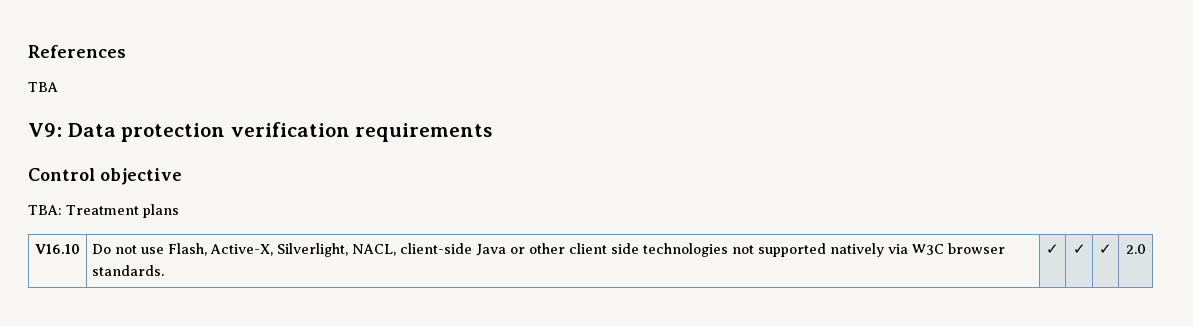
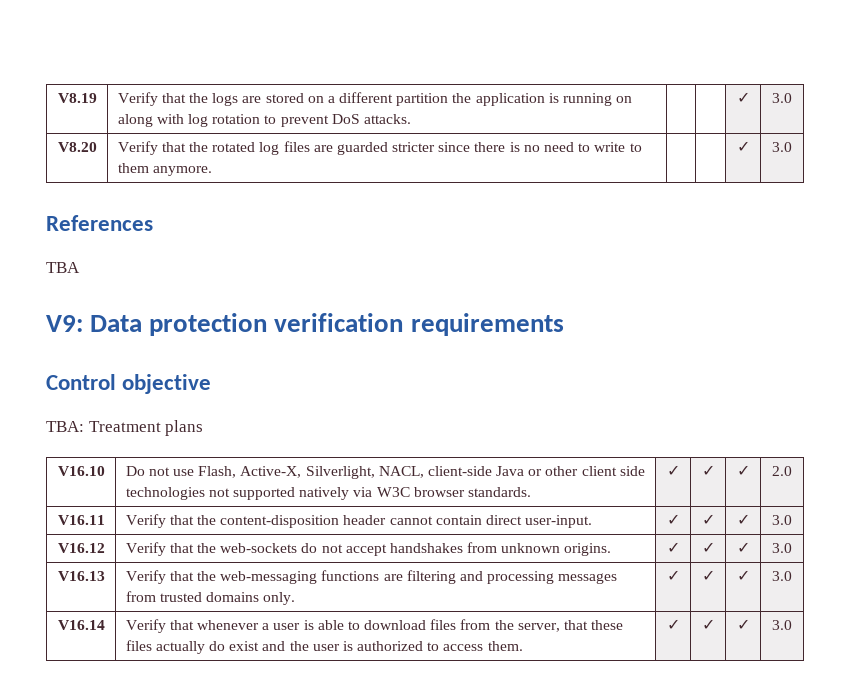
+ V8.19 | Verify that the logs are stored on a different partition the application is running on along with log rotation to prevent DoS attacks. | | | ✓ | 3.0
+ V8.20 | Verify that the rotated log files are guarded stricter since there is no need to write to them anymore. | | | ✓ | 3.0
+ V16.11 | Verify that the content-disposition header cannot contain direct user-input. | ✓ | ✓ | ✓ | 3.0
+ V16.12 | Verify that the web-sockets do not accept handshakes from unknown origins. | ✓ | ✓ | ✓ | 3.0
+ V16.13 | Verify that the web-messaging functions are filtering and processing messages from trusted domains only. | ✓ | ✓ | ✓ | 3.0
+ V16.14 | Verify that whenever a user is able to download files from the server, that these files actually do exist and the user is authorized to access them. | ✓ | ✓ | ✓ | 3.0

